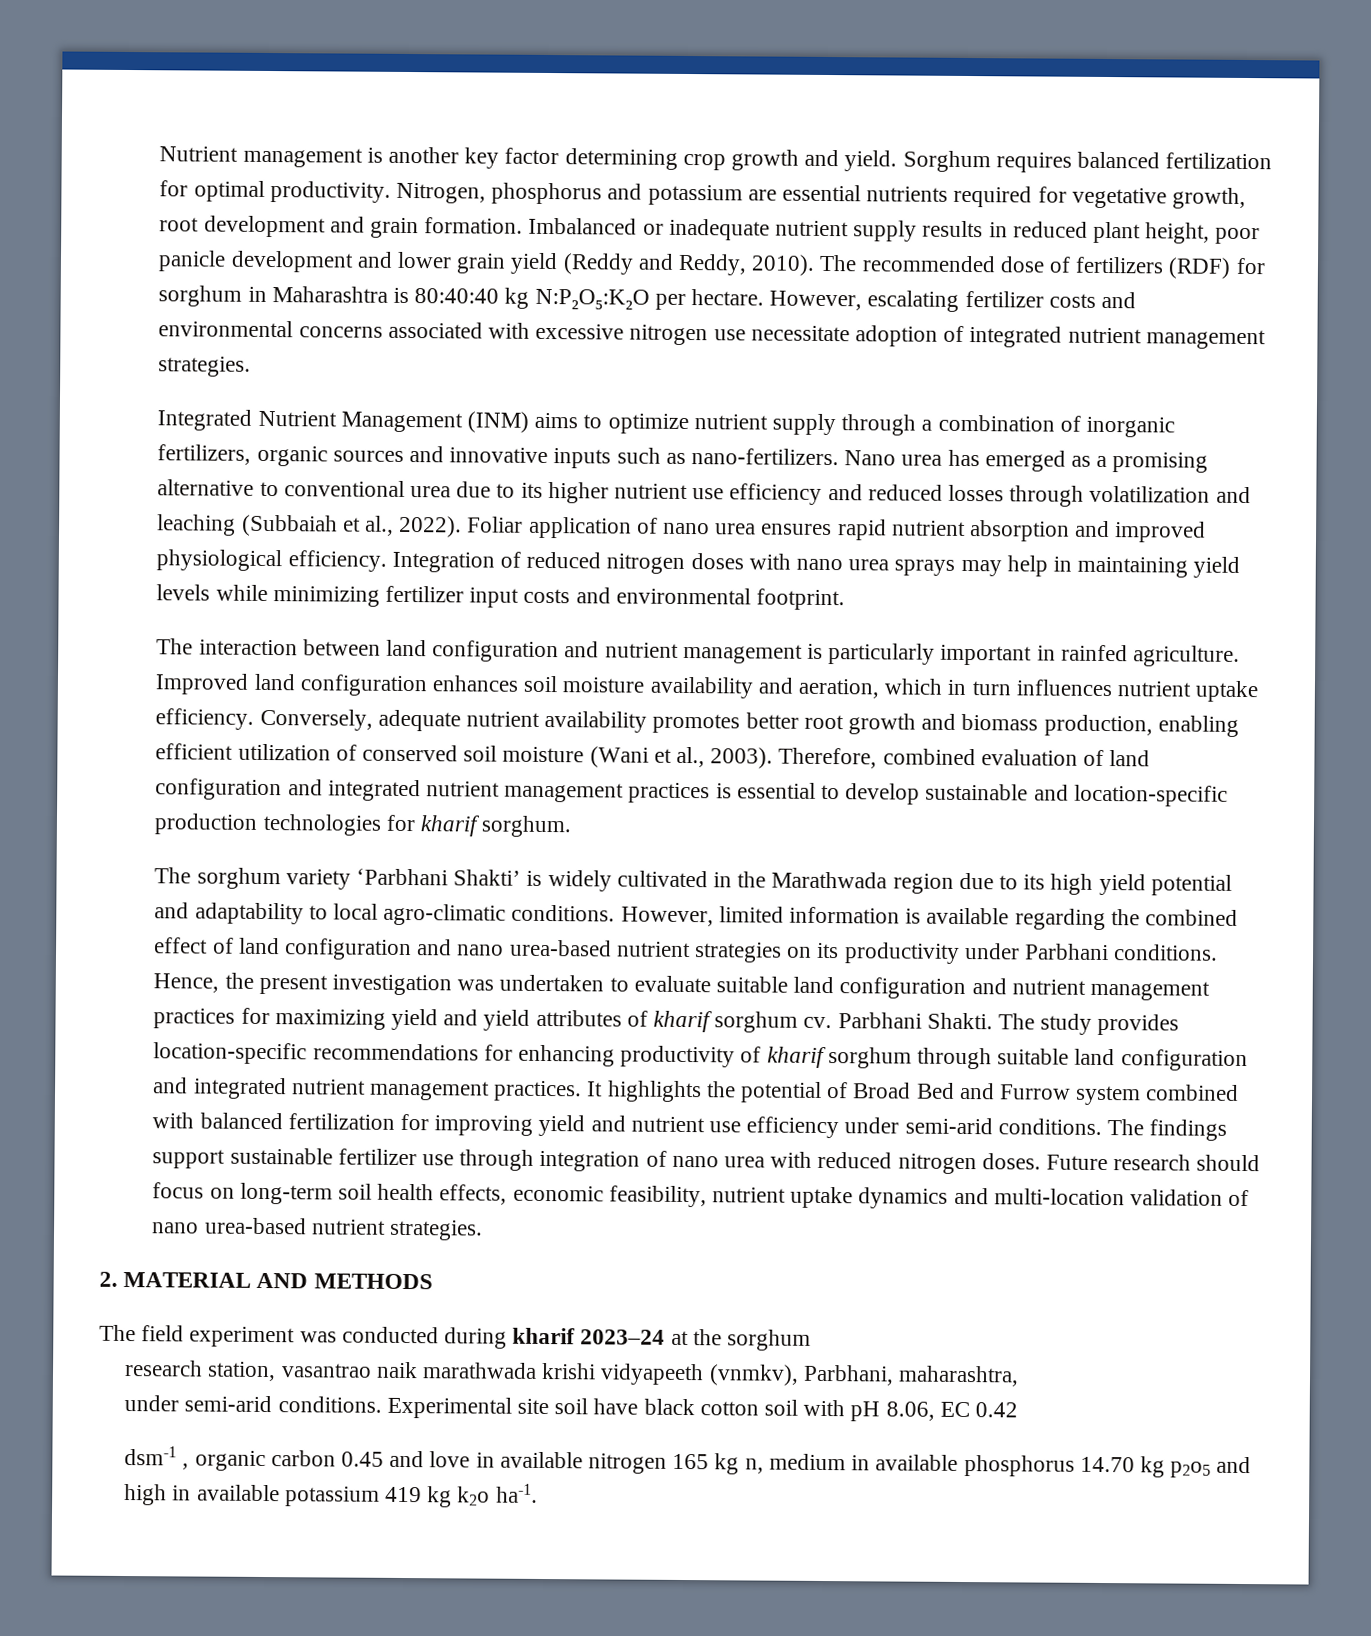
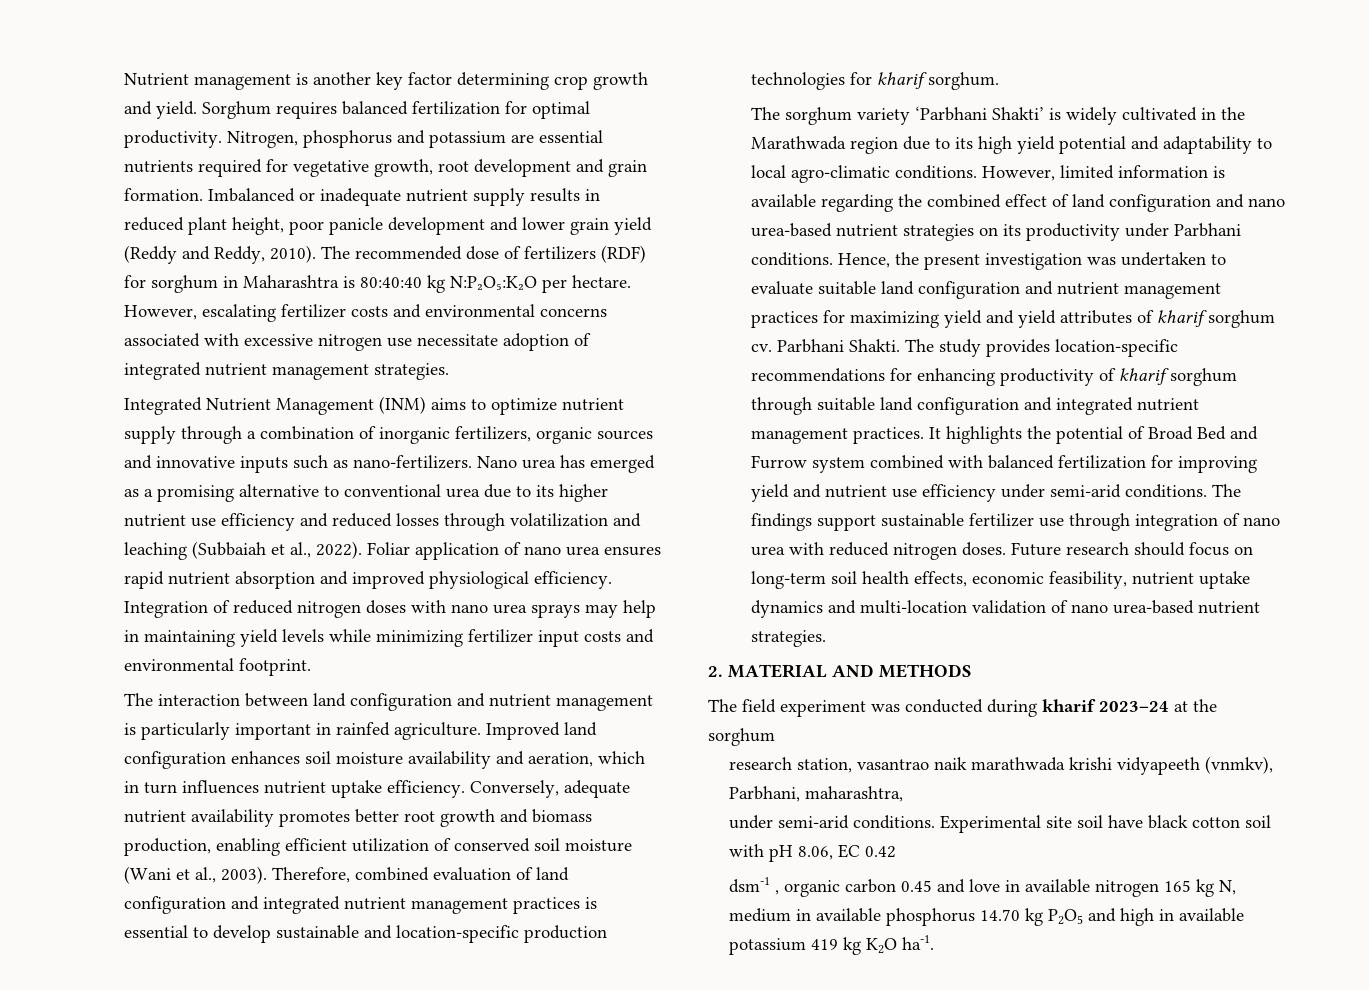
- dsm-1 , organic carbon 0.45 and love in available nitrogen 165 kg n, medium in available phosphorus 14.70 kg p2o5 and high in available potassium 419 kg k2o ha-1.
+ dsm-1 , organic carbon 0.45 and love in available nitrogen 165 kg N, medium in available phosphorus 14.70 kg P2O5 and high in available potassium 419 kg K2O ha-1.

